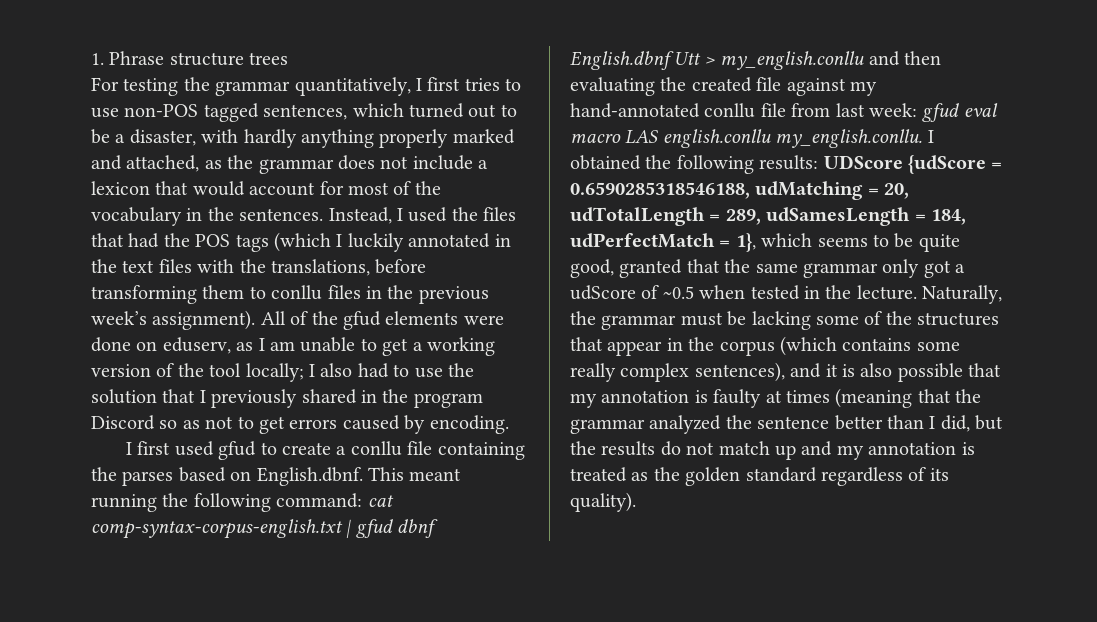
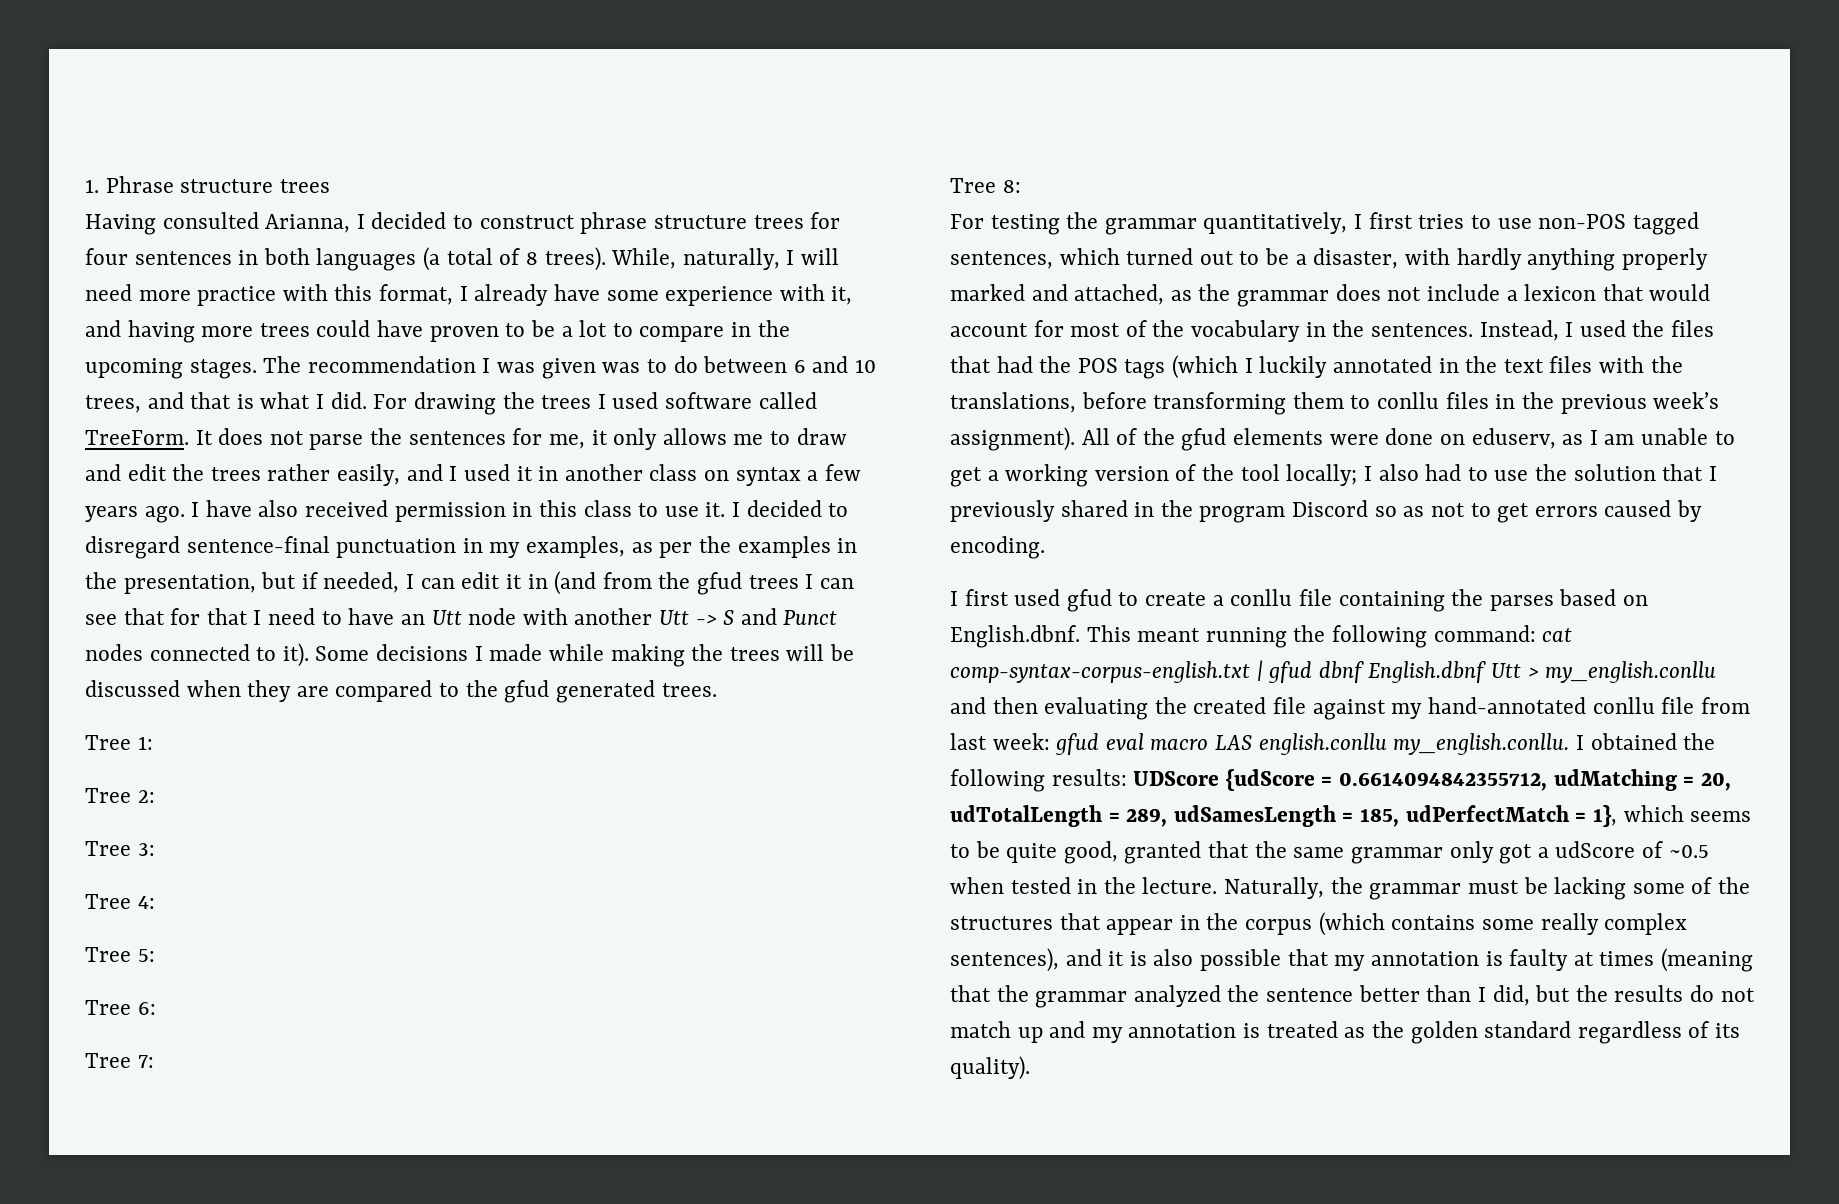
+ Having consulted Arianna, I decided to construct phrase structure trees for four sentences in both languages (a total of 8 trees). While, naturally, I will need more practice with this format, I already have some experience with it, and having more trees could have proven to be a lot to compare in the upcoming stages. The recommendation I was given was to do between 6 and 10 trees, and that is what I did. For drawing the trees I used software called TreeForm. It does not parse the sentences for me, it only allows me to draw and edit the trees rather easily, and I used it in another class on syntax a few years ago. I have also received permission in this class to use it. I decided to disregard sentence-final punctuation in my examples, as per the examples in the presentation, but if needed, I can edit it in (and from the gfud trees I can see that for that I need to have an Utt node with another Utt -> S and Punct nodes connected to it). Some decisions I made while making the trees will be discussed when they are compared to the gfud generated trees.
+ Tree 1:
+ Tree 2:
+ Tree 3:
+ Tree 4:
+ Tree 5:
+ Tree 6:
+ Tree 7:
+ Tree 8:
- UDScore {udScore = 0.6590285318546188, udMatching = 20, udTotalLength = 289, udSamesLength = 184, udPerfectMatch = 1}, which seems to be quite good, granted that the same grammar only got a udScore of ~0.5 when tested in the lecture.
+ UDScore {udScore = 0.6614094842355712, udMatching = 20, udTotalLength = 289, udSamesLength = 185, udPerfectMatch = 1}, which seems to be quite good, granted that the same grammar only got a udScore of ~0.5 when tested in the lecture.

